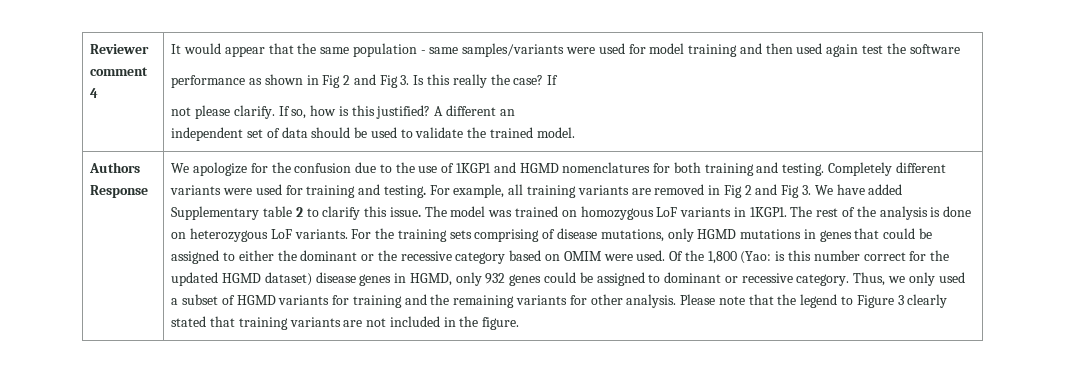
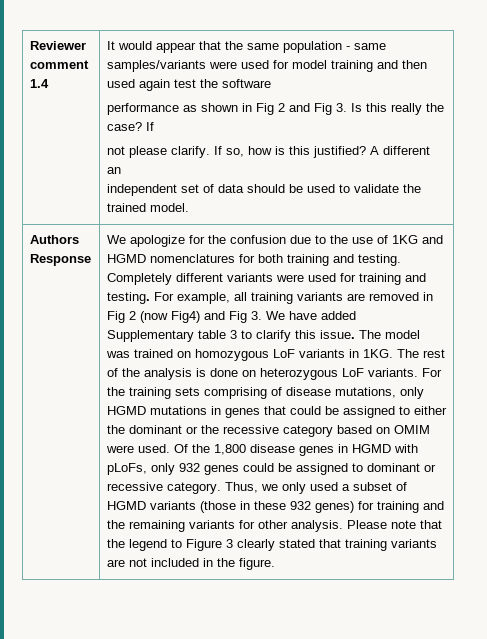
- Reviewer comment 4
+ Reviewer comment 1.4
- We apologize for the confusion due to the use of 1KGP1 and HGMD nomenclatures for both training and testing.
+ We apologize for the confusion due to the use of 1KG and HGMD nomenclatures for both training and testing.
- For example, all training variants are removed in Fig 2 and Fig 3. We have added Supplementary table 2 to clarify this issue.
+ For example, all training variants are removed in Fig 2 (now Fig4) and Fig 3. We have added Supplementary table 3 to clarify this issue.
- The model was trained on homozygous LoF variants in 1KGP1.
+ The model was trained on homozygous LoF variants in 1KG.
- Of the 1,800 (Yao: is this number correct for the updated HGMD dataset) disease genes in HGMD, only 932 genes could be assigned to dominant or recessive category.
+ Of the 1,800 disease genes in HGMD with pLoFs, only 932 genes could be assigned to dominant or recessive category.
- Thus, we only used a subset of HGMD variants for training and the remaining variants for other analysis.
+ Thus, we only used a subset of HGMD variants (those in these 932 genes) for training and the remaining variants for other analysis.

